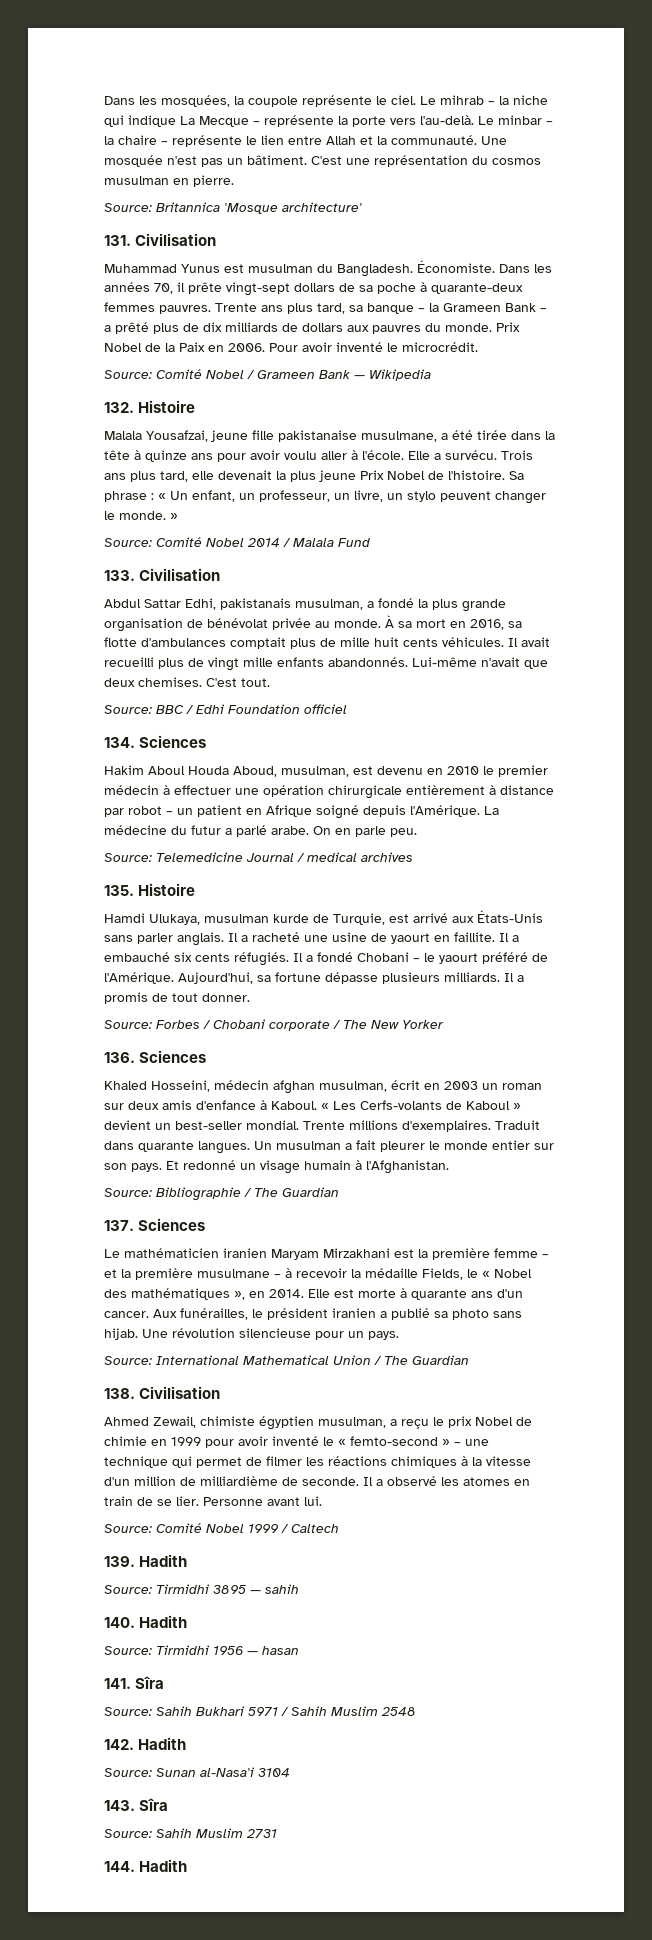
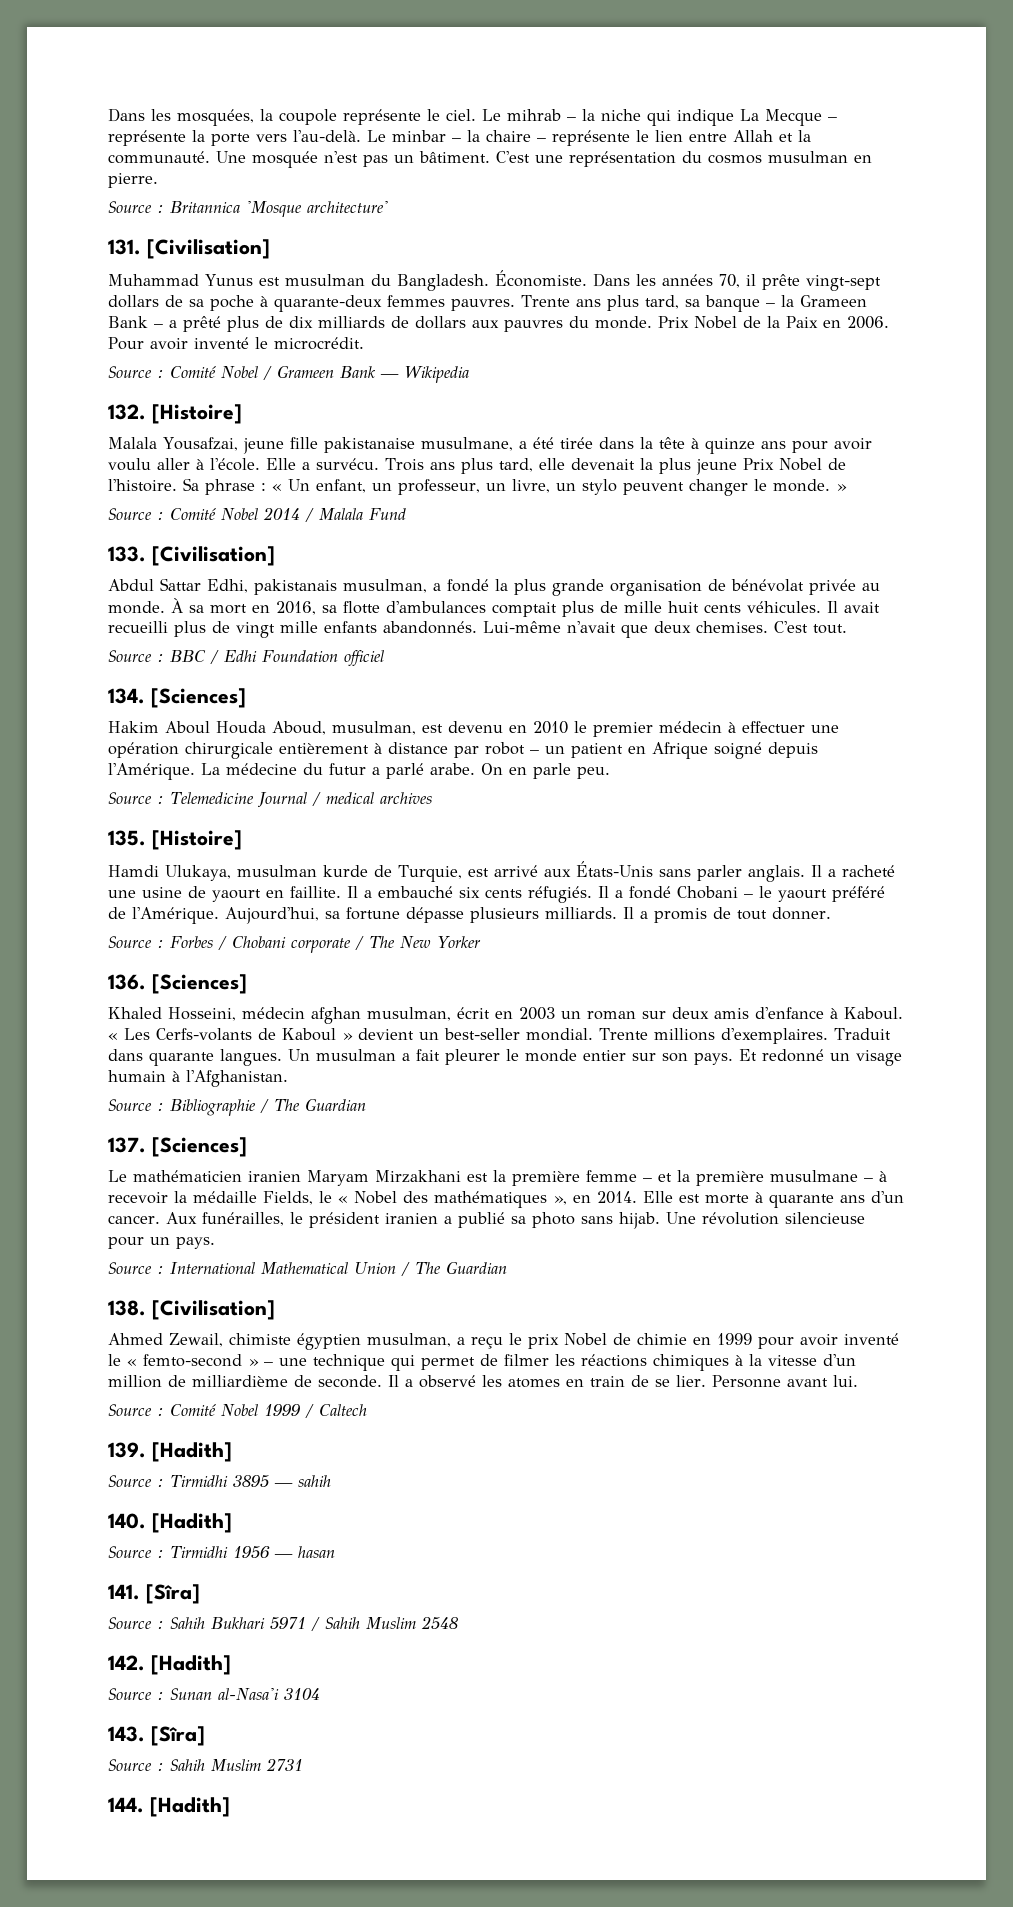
- Source: Britannica 'Mosque architecture'
+ Source : Britannica 'Mosque architecture'
- 131. Civilisation
+ 131. [Civilisation]
- Source: Comité Nobel / Grameen Bank — Wikipedia
+ Source : Comité Nobel / Grameen Bank — Wikipedia
- 132. Histoire
+ 132. [Histoire]
- Source: Comité Nobel 2014 / Malala Fund
+ Source : Comité Nobel 2014 / Malala Fund
- 133. Civilisation
+ 133. [Civilisation]
- Source: BBC / Edhi Foundation officiel
+ Source : BBC / Edhi Foundation officiel
- 134. Sciences
+ 134. [Sciences]
- Source: Telemedicine Journal / medical archives
+ Source : Telemedicine Journal / medical archives
- 135. Histoire
+ 135. [Histoire]
- Source: Forbes / Chobani corporate / The New Yorker
+ Source : Forbes / Chobani corporate / The New Yorker
- 136. Sciences
+ 136. [Sciences]
- Source: Bibliographie / The Guardian
+ Source : Bibliographie / The Guardian
- 137. Sciences
+ 137. [Sciences]
- Source: International Mathematical Union / The Guardian
+ Source : International Mathematical Union / The Guardian
- 138. Civilisation
+ 138. [Civilisation]
- Source: Comité Nobel 1999 / Caltech
+ Source : Comité Nobel 1999 / Caltech
- 139. Hadith
- Source: Tirmidhi 3895 — sahih
+ 139. [Hadith]
+ Source : Tirmidhi 3895 — sahih
- 140. Hadith
- Source: Tirmidhi 1956 — hasan
+ 140. [Hadith]
+ Source : Tirmidhi 1956 — hasan
- 141. Sîra
- Source: Sahih Bukhari 5971 / Sahih Muslim 2548
+ 141. [Sîra]
+ Source : Sahih Bukhari 5971 / Sahih Muslim 2548
- 142. Hadith
- Source: Sunan al-Nasa'i 3104
+ 142. [Hadith]
+ Source : Sunan al-Nasa'i 3104
- 143. Sîra
- Source: Sahih Muslim 2731
+ 143. [Sîra]
+ Source : Sahih Muslim 2731
- 144. Hadith
+ 144. [Hadith]

